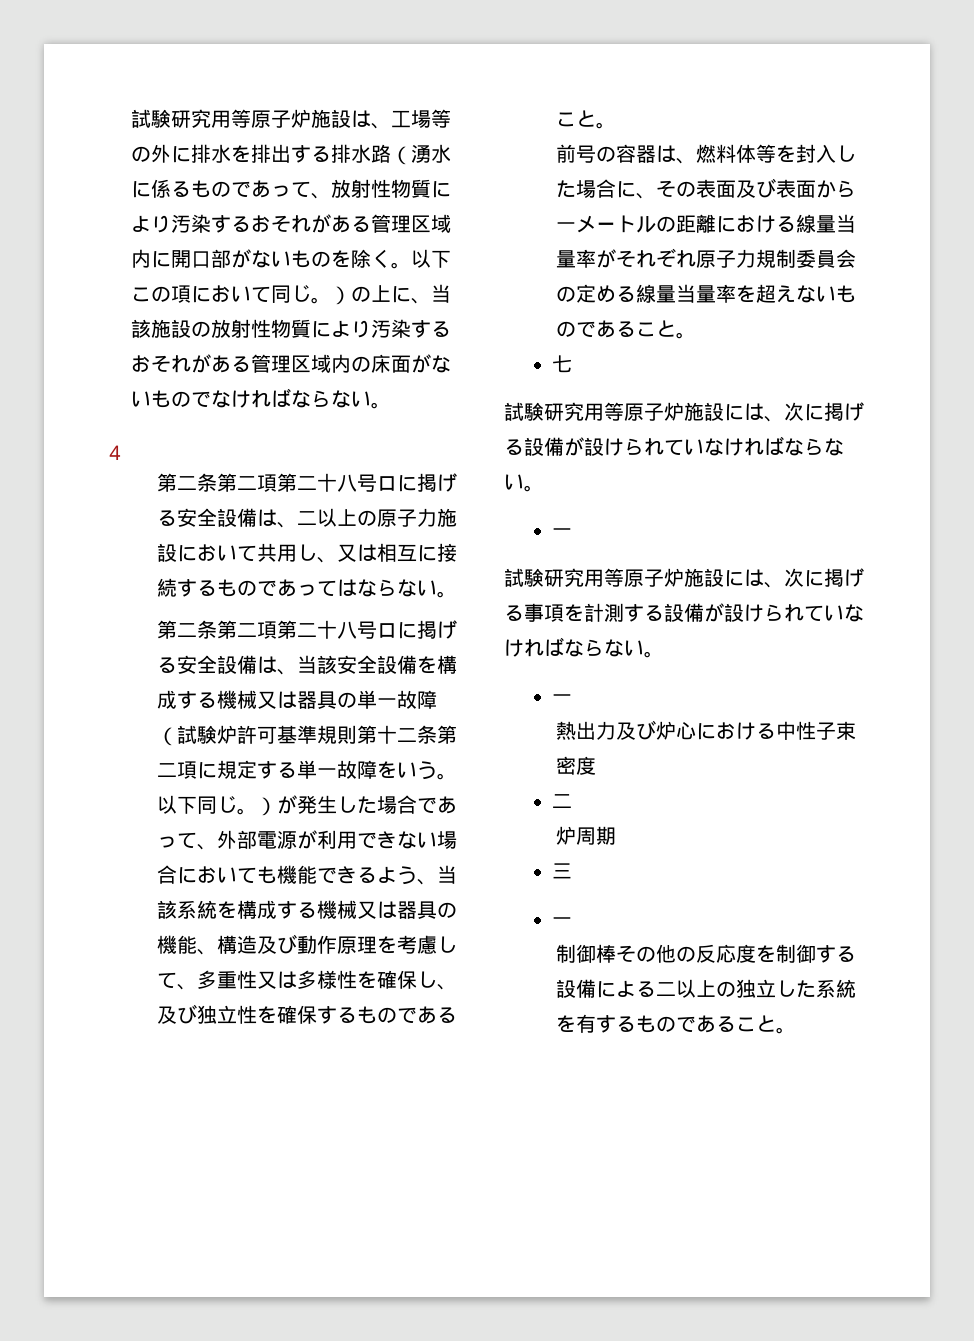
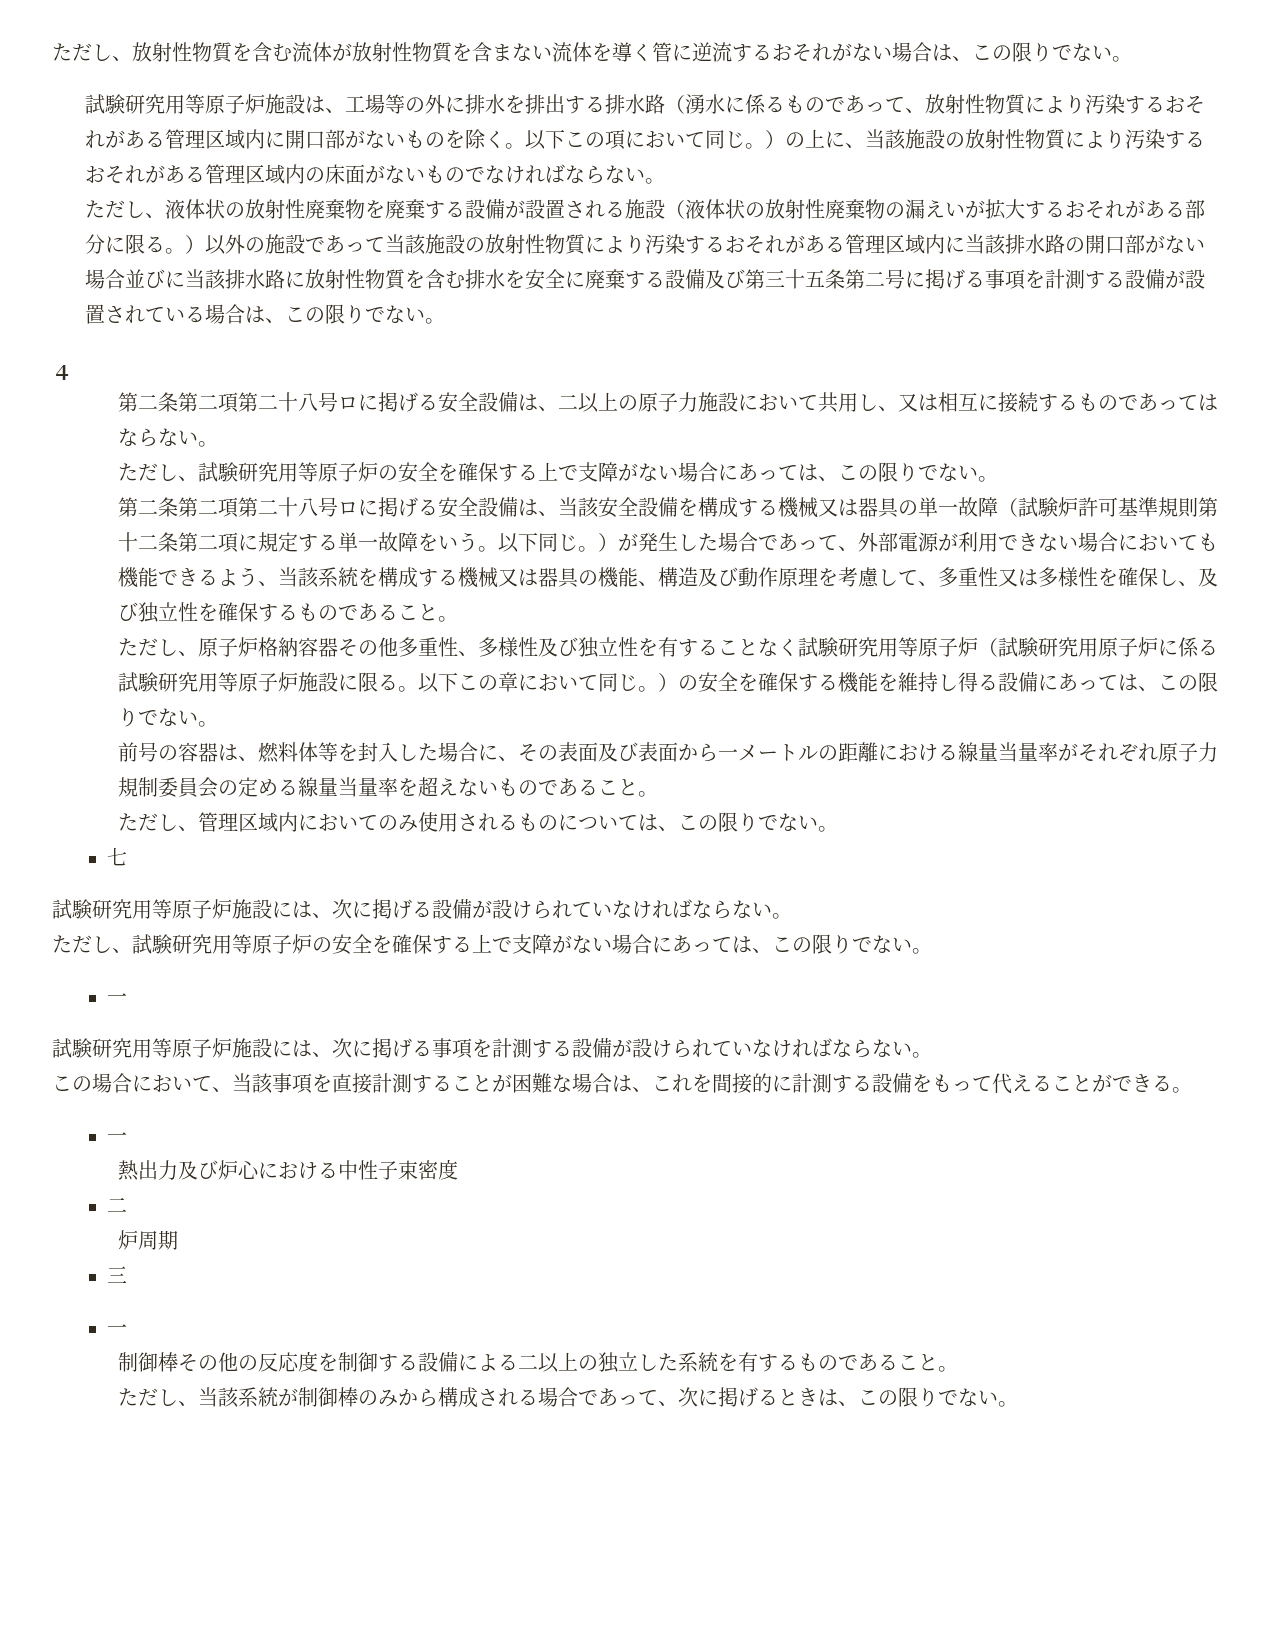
+ ただし、放射性物質を含む流体が放射性物質を含まない流体を導く管に逆流するおそれがない場合は、この限りでない。
+ ただし、液体状の放射性廃棄物を廃棄する設備が設置される施設（液体状の放射性廃棄物の漏えいが拡大するおそれがある部分に限る。）以外の施設であって当該施設の放射性物質により汚染するおそれがある管理区域内に当該排水路の開口部がない場合並びに当該排水路に放射性物質を含む排水を安全に廃棄する設備及び第三十五条第二号に掲げる事項を計測する設備が設置されている場合は、この限りでない。
  第二条第二項第二十八号ロに掲げる安全設備は、二以上の原子力施設において共用し、又は相互に接続するものであってはならない。
+ ただし、試験研究用等原子炉の安全を確保する上で支障がない場合にあっては、この限りでない。
+ ただし、原子炉格納容器その他多重性、多様性及び独立性を有することなく試験研究用等原子炉（試験研究用原子炉に係る試験研究用等原子炉施設に限る。以下この章において同じ。）の安全を確保する機能を維持し得る設備にあっては、この限りでない。
+ ただし、管理区域内においてのみ使用されるものについては、この限りでない。
  試験研究用等原子炉施設には、次に掲げる設備が設けられていなければならない。
+ ただし、試験研究用等原子炉の安全を確保する上で支障がない場合にあっては、この限りでない。
+ この場合において、当該事項を直接計測することが困難な場合は、これを間接的に計測する設備をもって代えることができる。
+ ただし、当該系統が制御棒のみから構成される場合であって、次に掲げるときは、この限りでない。

